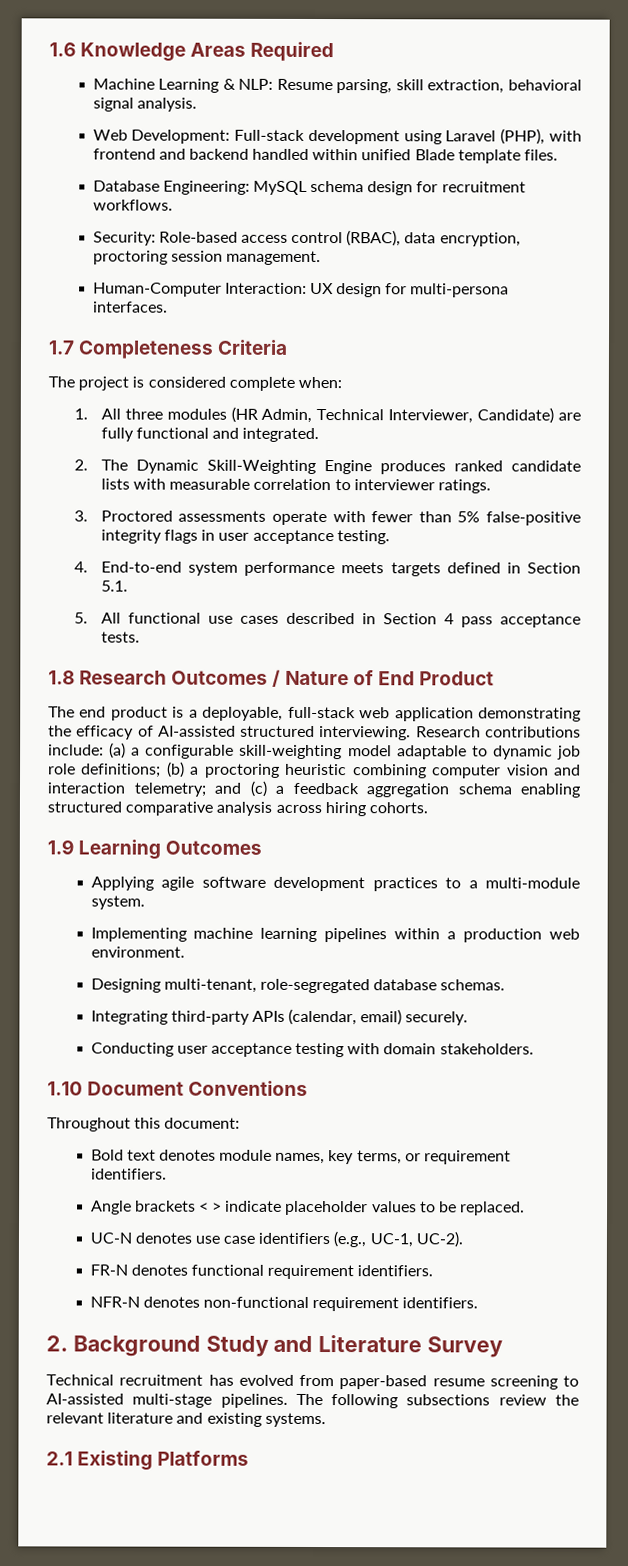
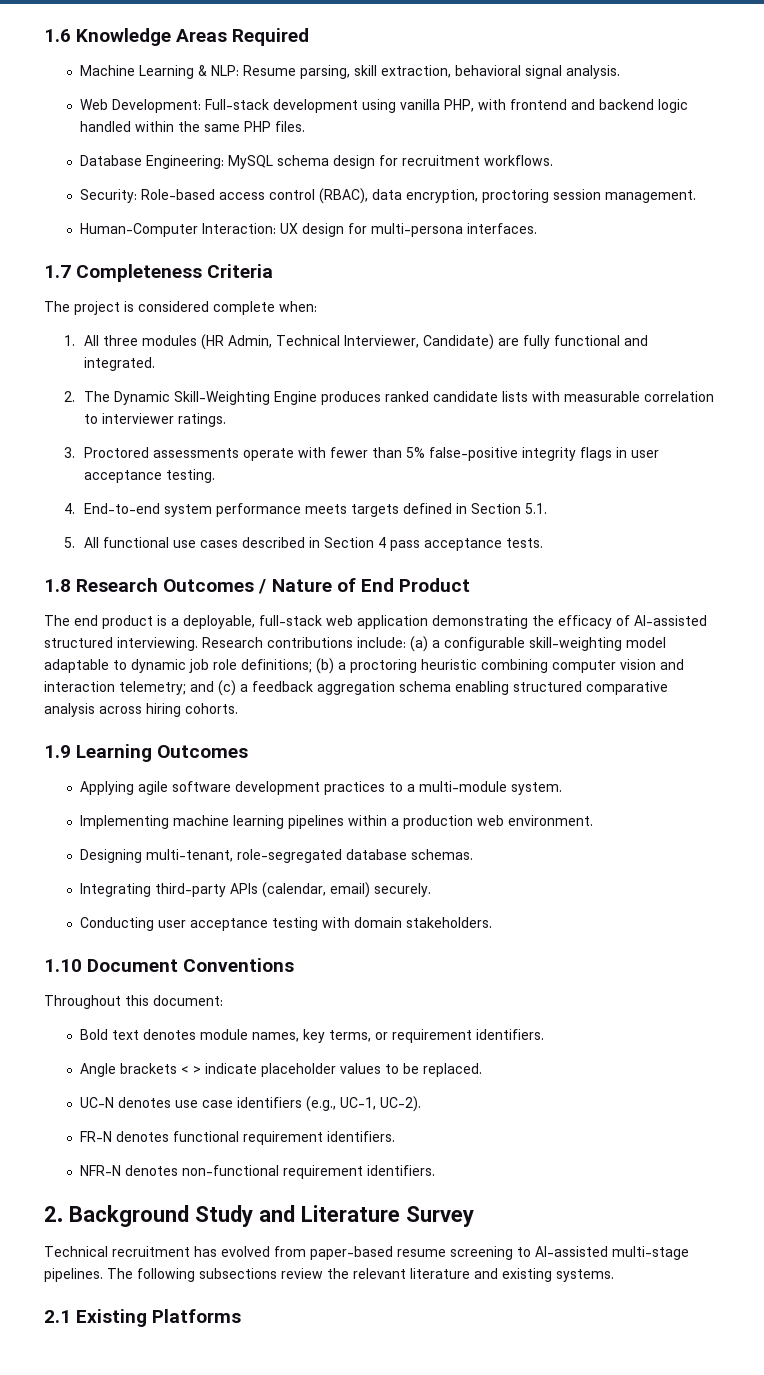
- Web Development: Full-stack development using Laravel (PHP), with frontend and backend handled within unified Blade template files.
+ Web Development: Full-stack development using vanilla PHP, with frontend and backend logic handled within the same PHP files.

